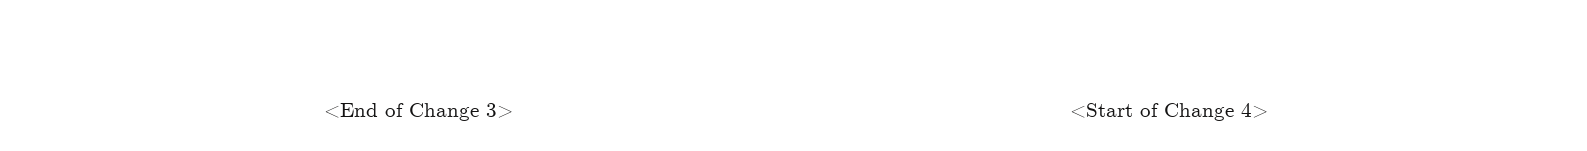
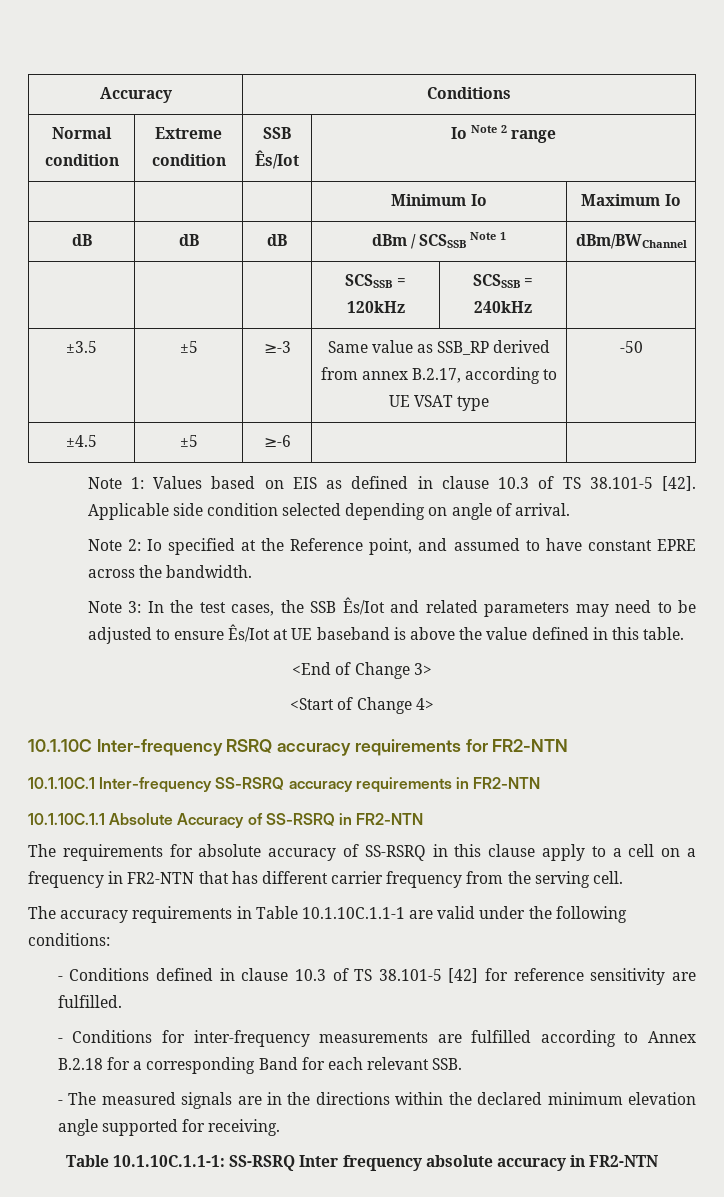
+ Accuracy | Conditions
+ Normal condition | Extreme condition | SSB Ês/Iot | Io Note 2 range
+ | | | Minimum Io | Maximum Io
+ dB | dB | dB | dBm / SCSSSB Note 1 | dBm/BWChannel
+ | | | SCSSSB = 120kHz | SCSSSB = 240kHz |
+ ±3.5 | ±5 | ≥-3 | Same value as SSB_RP derived from annex B.2.17, according to UE VSAT type | -50
+ ±4.5 | ±5 | ≥-6 | |
+ Note 1: Values based on EIS as defined in clause 10.3 of TS 38.101-5 [42]. Applicable side condition selected depending on angle of arrival.
+ Note 2: Io specified at the Reference point, and assumed to have constant EPRE across the bandwidth.
+ Note 3: In the test cases, the SSB Ês/Iot and related parameters may need to be adjusted to ensure Ês/Iot at UE baseband is above the value defined in this table.
+ 10.1.10C Inter-frequency RSRQ accuracy requirements for FR2-NTN
+ 10.1.10C.1 Inter-frequency SS-RSRQ accuracy requirements in FR2-NTN
+ 10.1.10C.1.1 Absolute Accuracy of SS-RSRQ in FR2-NTN
+ The requirements for absolute accuracy of SS-RSRQ in this clause apply to a cell on a frequency in FR2-NTN that has different carrier frequency from the serving cell.
+ The accuracy requirements in Table 10.1.10C.1.1-1 are valid under the following conditions:
+ - Conditions defined in clause 10.3 of TS 38.101-5 [42] for reference sensitivity are fulfilled.
+ - Conditions for inter-frequency measurements are fulfilled according to Annex B.2.18 for a corresponding Band for each relevant SSB.
+ - The measured signals are in the directions within the declared minimum elevation angle supported for receiving.
+ Table 10.1.10C.1.1-1: SS-RSRQ Inter frequency absolute accuracy in FR2-NTN

